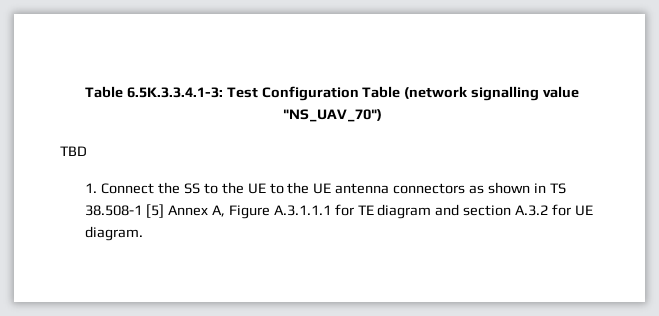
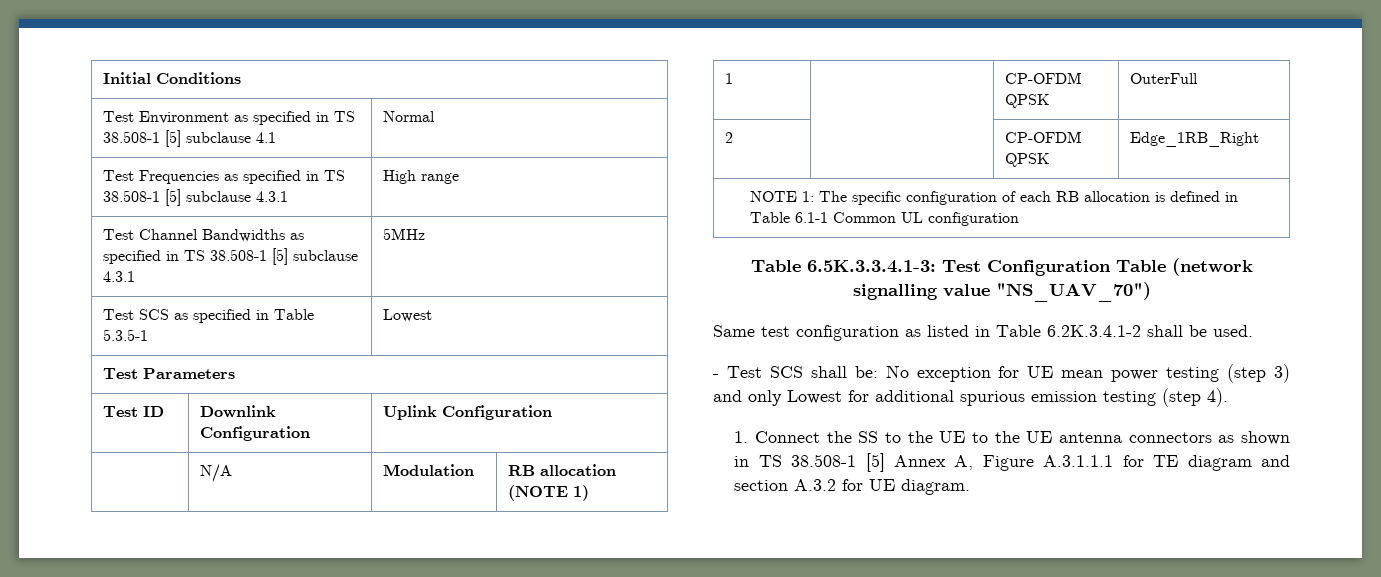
+ Initial Conditions
+ Test Environment as specified in TS 38.508-1 [5] subclause 4.1 | Normal
+ Test Frequencies as specified in TS 38.508-1 [5] subclause 4.3.1 | High range
+ Test Channel Bandwidths as specified in TS 38.508-1 [5] subclause 4.3.1 | 5MHz
+ Test SCS as specified in Table 5.3.5-1 | Lowest
+ Test Parameters
+ Test ID | Downlink Configuration | Uplink Configuration
+ | N/A | Modulation | RB allocation (NOTE 1)
+ 1 | | CP-OFDM QPSK | OuterFull
+ 2 | | CP-OFDM QPSK | Edge_1RB_Right
+ NOTE 1: The specific configuration of each RB allocation is defined in Table 6.1-1 Common UL configuration
- TBD
+ Same test configuration as listed in Table 6.2K.3.4.1-2 shall be used.
+ - Test SCS shall be: No exception for UE mean power testing (step 3) and only Lowest for additional spurious emission testing (step 4).

